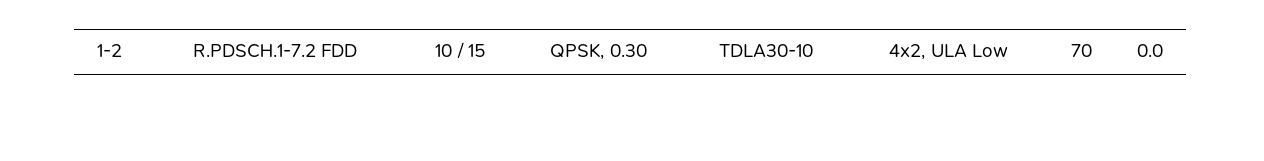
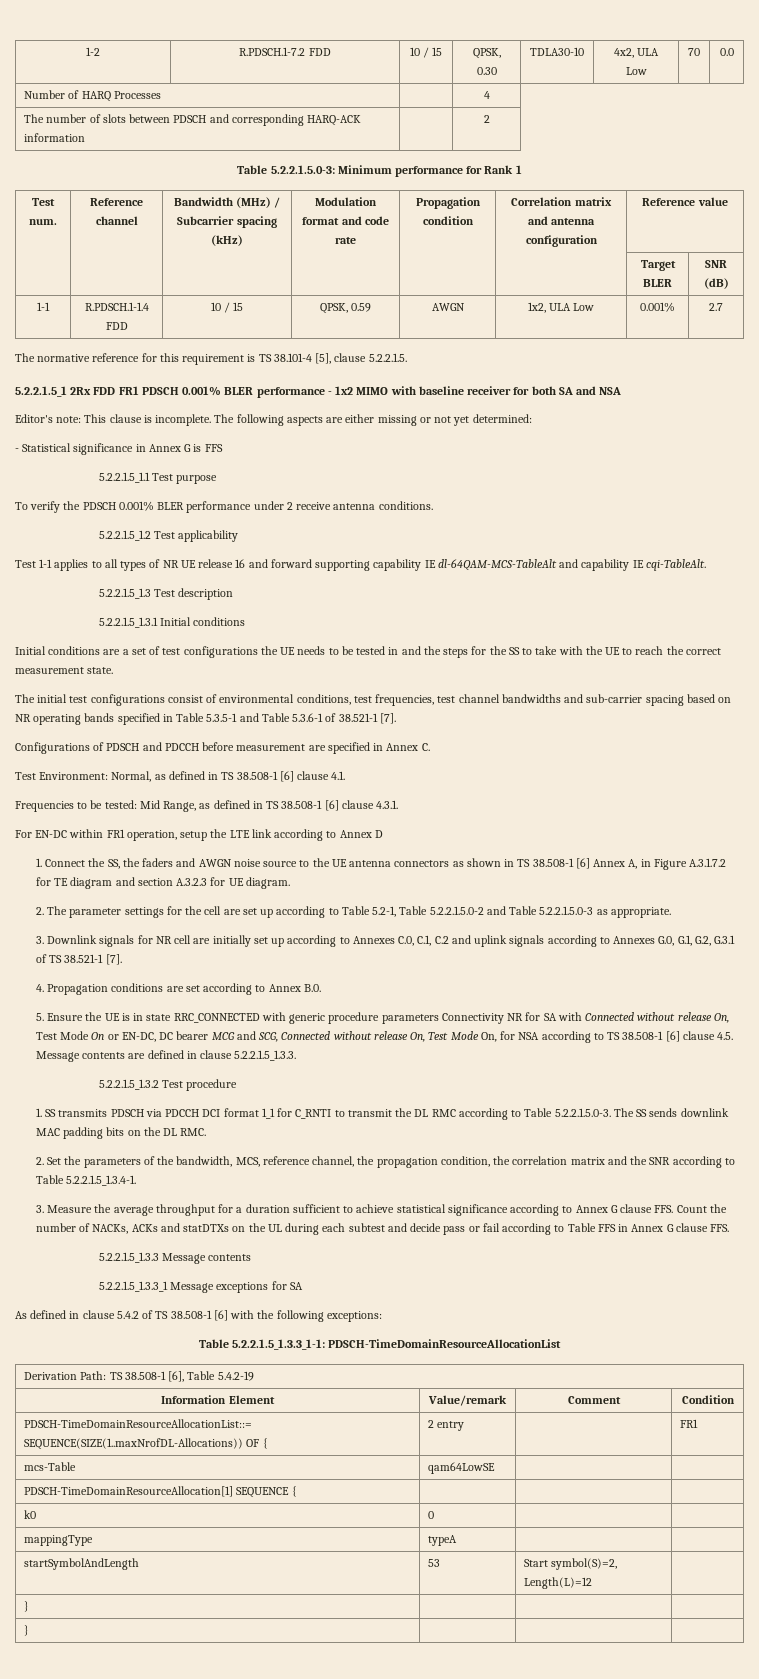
+ Number of HARQ Processes | | 4
+ The number of slots between PDSCH and corresponding HARQ-ACK information | | 2
+ Table 5.2.2.1.5.0-3: Minimum performance for Rank 1
+ Test num. | Reference channel | Bandwidth (MHz) / Subcarrier spacing (kHz) | Modulation format and code rate | Propagation condition | Correlation matrix and antenna configuration | Reference value
+ | | | | | | Target BLER | SNR (dB)
+ 1-1 | R.PDSCH.1-1.4 FDD | 10 / 15 | QPSK, 0.59 | AWGN | 1x2, ULA Low | 0.001% | 2.7
+ The normative reference for this requirement is TS 38.101-4 [5], clause 5.2.2.1.5.
+ 5.2.2.1.5_1 2Rx FDD FR1 PDSCH 0.001% BLER performance - 1x2 MIMO with baseline receiver for both SA and NSA
+ Editor's note: This clause is incomplete. The following aspects are either missing or not yet determined:
+ - Statistical significance in Annex G is FFS
+ 5.2.2.1.5_1.1 Test purpose
+ To verify the PDSCH 0.001% BLER performance under 2 receive antenna conditions.
+ 5.2.2.1.5_1.2 Test applicability
+ Test 1-1 applies to all types of NR UE release 16 and forward supporting capability IE dl-64QAM-MCS-TableAlt and capability IE cqi-TableAlt.
+ 5.2.2.1.5_1.3 Test description
+ 5.2.2.1.5_1.3.1 Initial conditions
+ Initial conditions are a set of test configurations the UE needs to be tested in and the steps for the SS to take with the UE to reach the correct measurement state.
+ The initial test configurations consist of environmental conditions, test frequencies, test channel bandwidths and sub-carrier spacing based on NR operating bands specified in Table 5.3.5-1 and Table 5.3.6-1 of 38.521-1 [7].
+ Configurations of PDSCH and PDCCH before measurement are specified in Annex C.
+ Test Environment: Normal, as defined in TS 38.508-1 [6] clause 4.1.
+ Frequencies to be tested: Mid Range, as defined in TS 38.508-1 [6] clause 4.3.1.
+ For EN-DC within FR1 operation, setup the LTE link according to Annex D
+ 1. Connect the SS, the faders and AWGN noise source to the UE antenna connectors as shown in TS 38.508-1 [6] Annex A, in Figure A.3.1.7.2 for TE diagram and section A.3.2.3 for UE diagram.
+ 2. The parameter settings for the cell are set up according to Table 5.2-1, Table 5.2.2.1.5.0-2 and Table 5.2.2.1.5.0-3 as appropriate.
+ 3. Downlink signals for NR cell are initially set up according to Annexes C.0, C.1, C.2 and uplink signals according to Annexes G.0, G.1, G.2, G.3.1 of TS 38.521-1 [7].
+ 4. Propagation conditions are set according to Annex B.0.
+ 5. Ensure the UE is in state RRC_CONNECTED with generic procedure parameters Connectivity NR for SA with Connected without release On, Test Mode On or EN-DC, DC bearer MCG and SCG, Connected without release On, Test Mode On, for NSA according to TS 38.508-1 [6] clause 4.5. Message contents are defined in clause 5.2.2.1.5_1.3.3.
+ 5.2.2.1.5_1.3.2 Test procedure
+ 1. SS transmits PDSCH via PDCCH DCI format 1_1 for C_RNTI to transmit the DL RMC according to Table 5.2.2.1.5.0-3. The SS sends downlink MAC padding bits on the DL RMC.
+ 2. Set the parameters of the bandwidth, MCS, reference channel, the propagation condition, the correlation matrix and the SNR according to Table 5.2.2.1.5_1.3.4-1.
+ 3. Measure the average throughput for a duration sufficient to achieve statistical significance according to Annex G clause FFS. Count the number of NACKs, ACKs and statDTXs on the UL during each subtest and decide pass or fail according to Table FFS in Annex G clause FFS.
+ 5.2.2.1.5_1.3.3 Message contents
+ 5.2.2.1.5_1.3.3_1 Message exceptions for SA
+ As defined in clause 5.4.2 of TS 38.508-1 [6] with the following exceptions:
+ Table 5.2.2.1.5_1.3.3_1-1: PDSCH-TimeDomainResourceAllocationList
+ Derivation Path: TS 38.508-1 [6], Table 5.4.2-19
+ Information Element | Value/remark | Comment | Condition
+ PDSCH-TimeDomainResourceAllocationList::= SEQUENCE(SIZE(1..maxNrofDL-Allocations)) OF { | 2 entry | | FR1
+ mcs-Table | qam64LowSE | |
+ PDSCH-TimeDomainResourceAllocation[1] SEQUENCE { | | |
+ k0 | 0 | |
+ mappingType | typeA | |
+ startSymbolAndLength | 53 | Start symbol(S)=2, Length(L)=12 |
+ } | | |
+ } | | |

